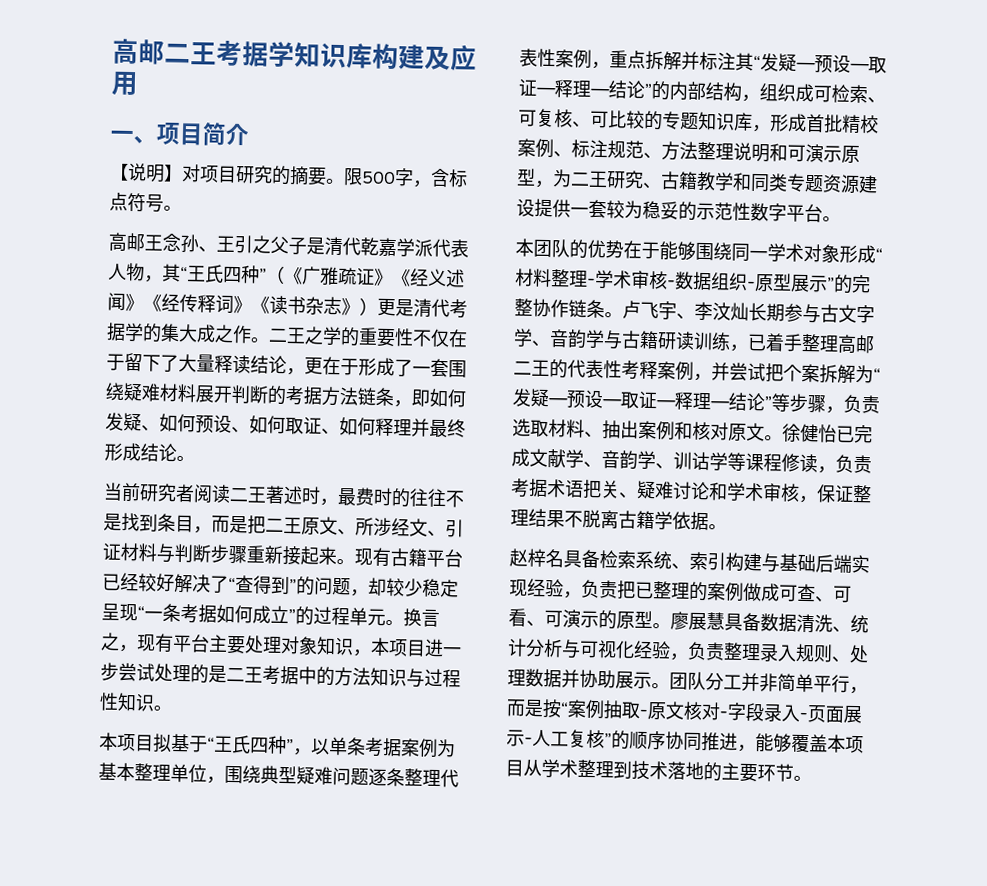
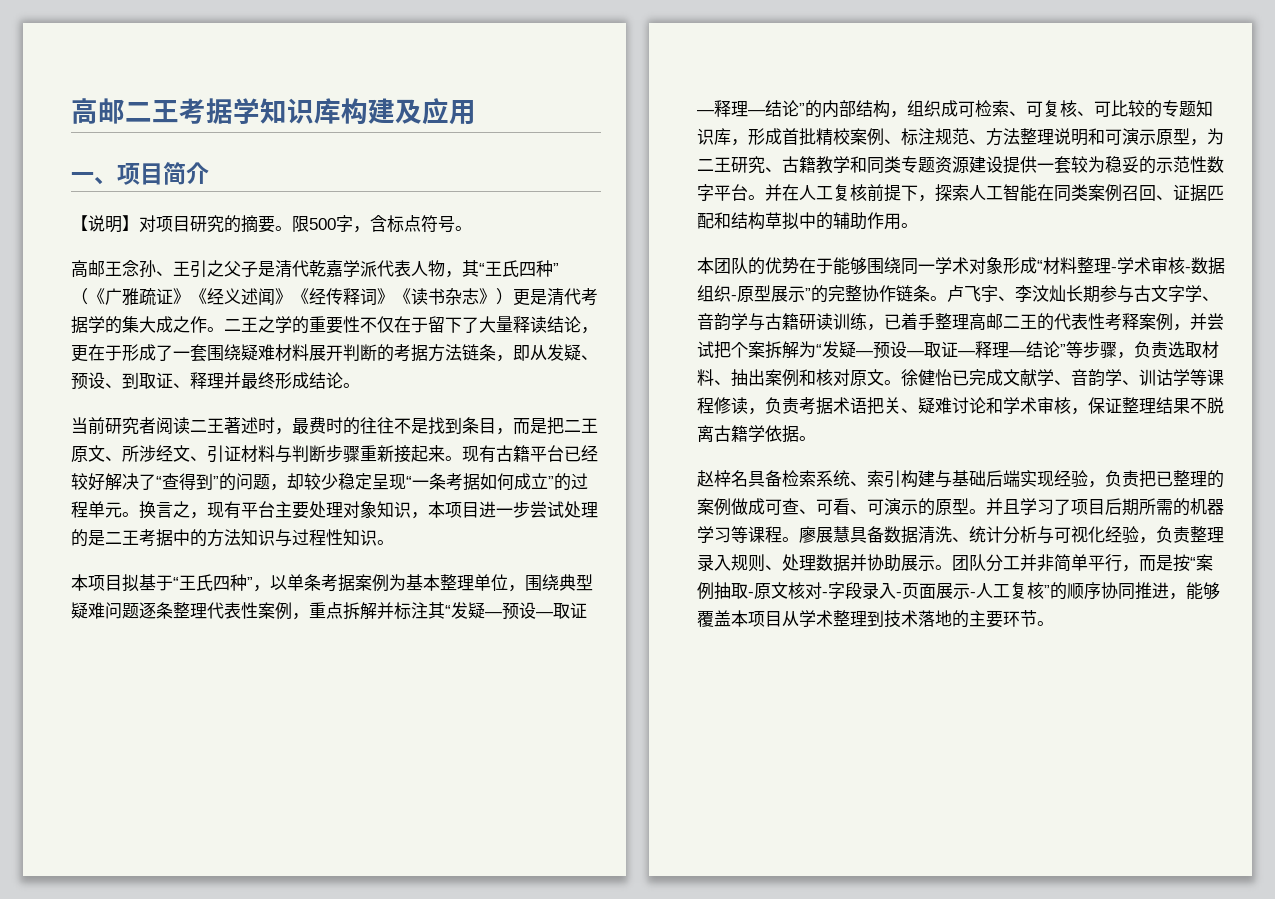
- 二王之学的重要性不仅在于留下了大量释读结论，更在于形成了一套围绕疑难材料展开判断的考据方法链条，即如何发疑、如何预设、如何取证、如何释理并最终形成结论。
+ 二王之学的重要性不仅在于留下了大量释读结论，更在于形成了一套围绕疑难材料展开判断的考据方法链条，即从发疑、预设、到取证、释理并最终形成结论。
+ 并在人工复核前提下，探索人工智能在同类案例召回、证据匹配和结构草拟中的辅助作用。
+ 并且学习了项目后期所需的机器学习等课程。

